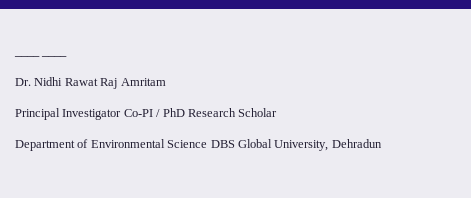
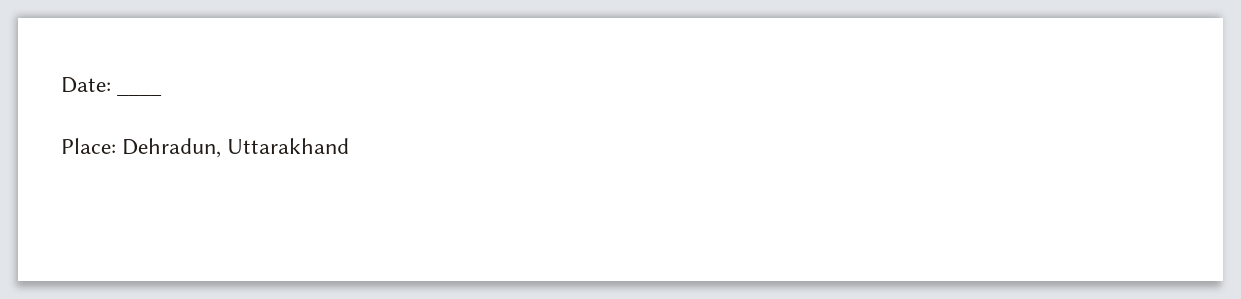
- ____ ____
+ Date: ____
- Dr. Nidhi Rawat Raj Amritam
- Principal Investigator Co-PI / PhD Research Scholar
- Department of Environmental Science DBS Global University, Dehradun
+ Place: Dehradun, Uttarakhand

